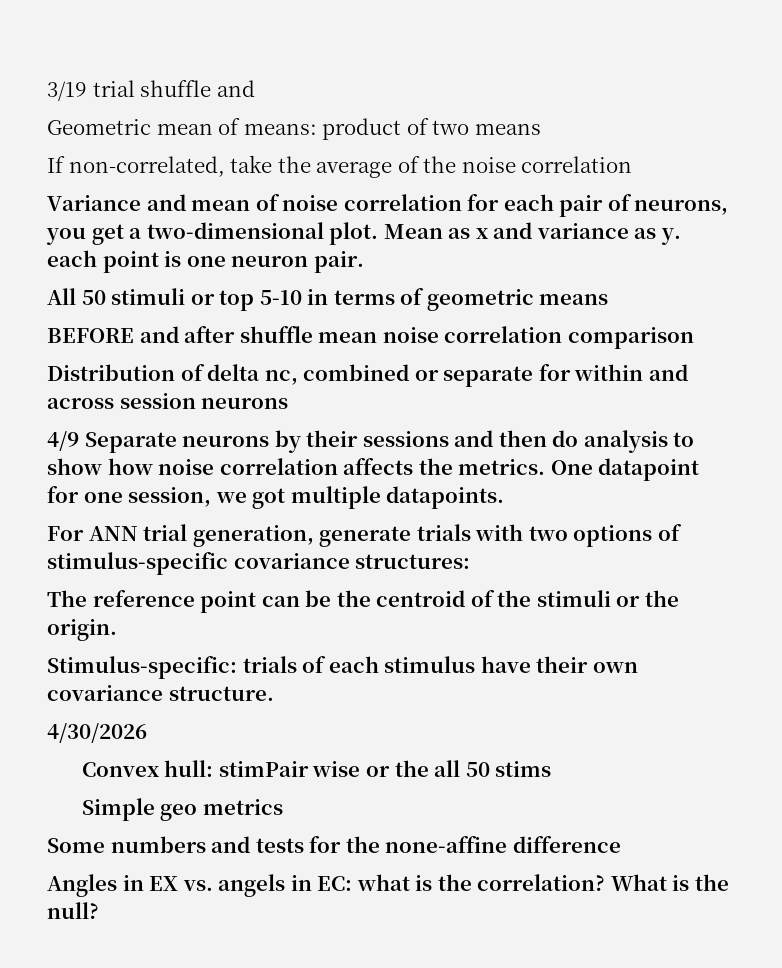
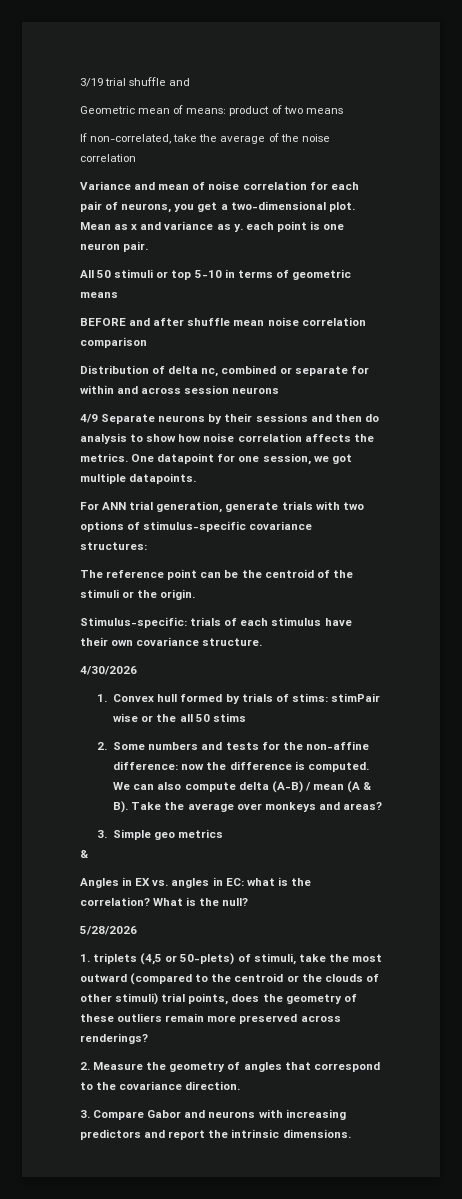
- Convex hull: stimPair wise or the all 50 stims
+ 1. Convex hull formed by trials of stims: stimPair wise or the all 50 stims
- Simple geo metrics
- Some numbers and tests for the none-affine difference
+ 2. Some numbers and tests for the non-affine difference: now the difference is computed. We can also compute delta (A-B) / mean (A & B). Take the average over monkeys and areas?
+ 3. Simple geo metrics
+ &
- Angles in EX vs. angels in EC: what is the correlation?
+ Angles in EX vs. angles in EC: what is the correlation?
+ 5/28/2026
+ 1. triplets (4,5 or 50-plets) of stimuli, take the most outward (compared to the centroid or the clouds of other stimuli) trial points, does the geometry of these outliers remain more preserved across renderings?
+ 2. Measure the geometry of angles that correspond to the covariance direction.
+ 3. Compare Gabor and neurons with increasing predictors and report the intrinsic dimensions.

